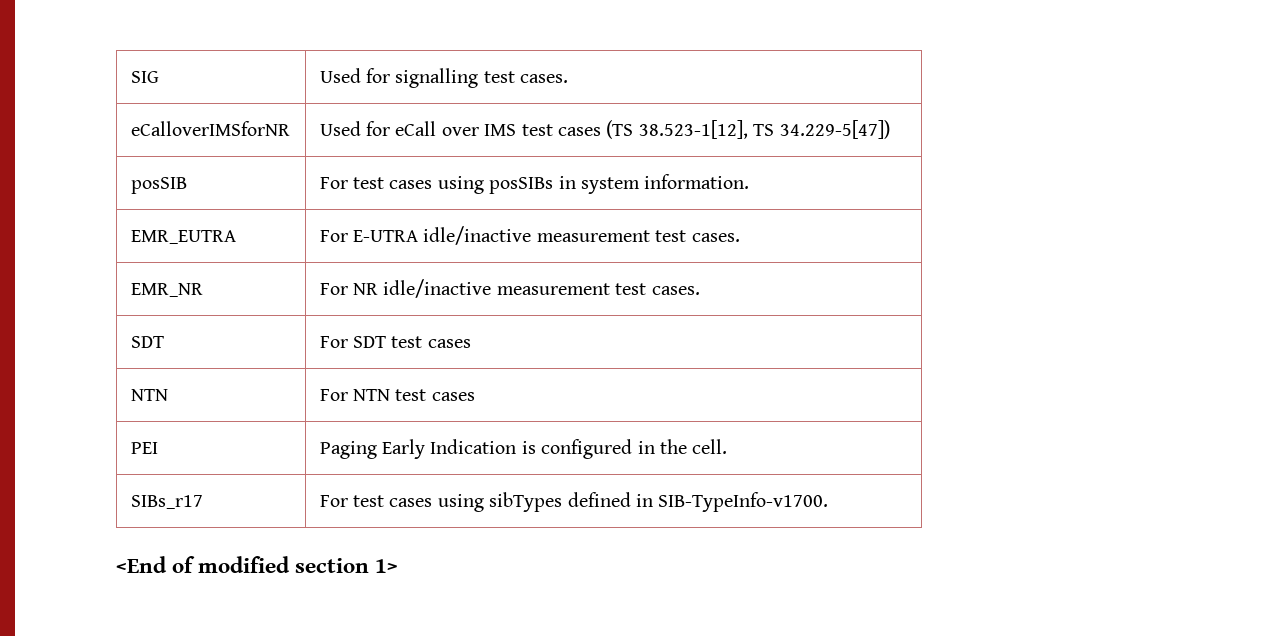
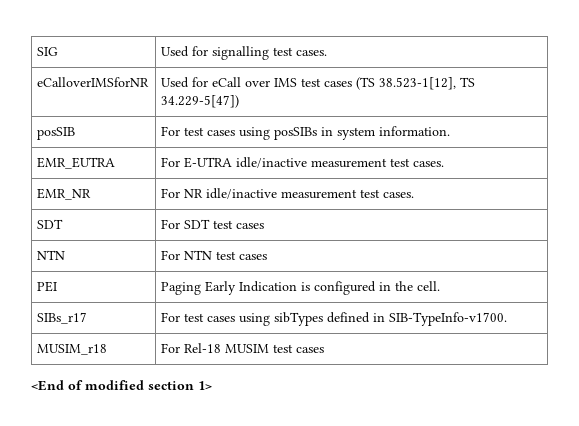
+ MUSIM_r18 | For Rel-18 MUSIM test cases

